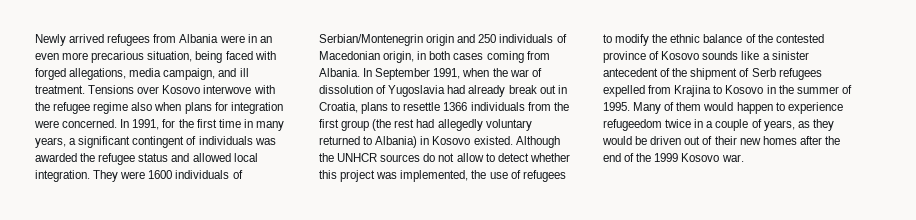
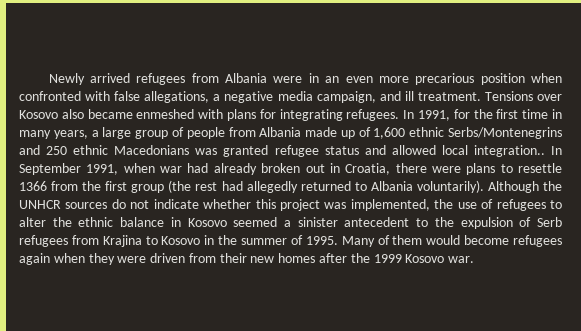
- Newly arrived refugees from Albania were in an even more precarious situation, being faced with forged allegations, media campaign, and ill treatment.
+ Newly arrived refugees from Albania were in an even more precarious position when confronted with false allegations, a negative media campaign, and ill treatment.
- Tensions over Kosovo interwove with the refugee regime also when plans for integration were concerned.
+ Tensions over Kosovo also became enmeshed with plans for integrating refugees.
- In 1991, for the first time in many years, a significant contingent of individuals was awarded the refugee status and allowed local integration. They were 1600 individuals of Serbian/Montenegrin origin and 250 individuals of Macedonian origin, in both cases coming from Albania. In September 1991, when the war of dissolution of Yugoslavia had already break out in Croatia, plans to resettle 1366 individuals from the first group (the rest had allegedly voluntary returned to Albania) in Kosovo existed.
+ In 1991, for the first time in many years, a large group of people from Albania made up of 1,600 ethnic Serbs/Montenegrins and 250 ethnic Macedonians was granted refugee status and allowed local integration.. In September 1991, when war had already broken out in Croatia, there were plans to resettle 1366 from the first group (the rest had allegedly returned to Albania voluntarily).
- Although the UNHCR sources do not allow to detect whether this project was implemented, the use of refugees to modify the ethnic balance of the contested province of Kosovo sounds like a sinister antecedent of the shipment of Serb refugees expelled from Krajina to Kosovo in the summer of 1995.
+ Although the UNHCR sources do not indicate whether this project was implemented, the use of refugees to alter the ethnic balance in Kosovo seemed a sinister antecedent to the expulsion of Serb refugees from Krajina to Kosovo in the summer of 1995.
- Many of them would happen to experience refugeedom twice in a couple of years, as they would be driven out of their new homes after the end of the 1999 Kosovo war.
+ Many of them would become refugees again when they were driven from their new homes after the 1999 Kosovo war.

